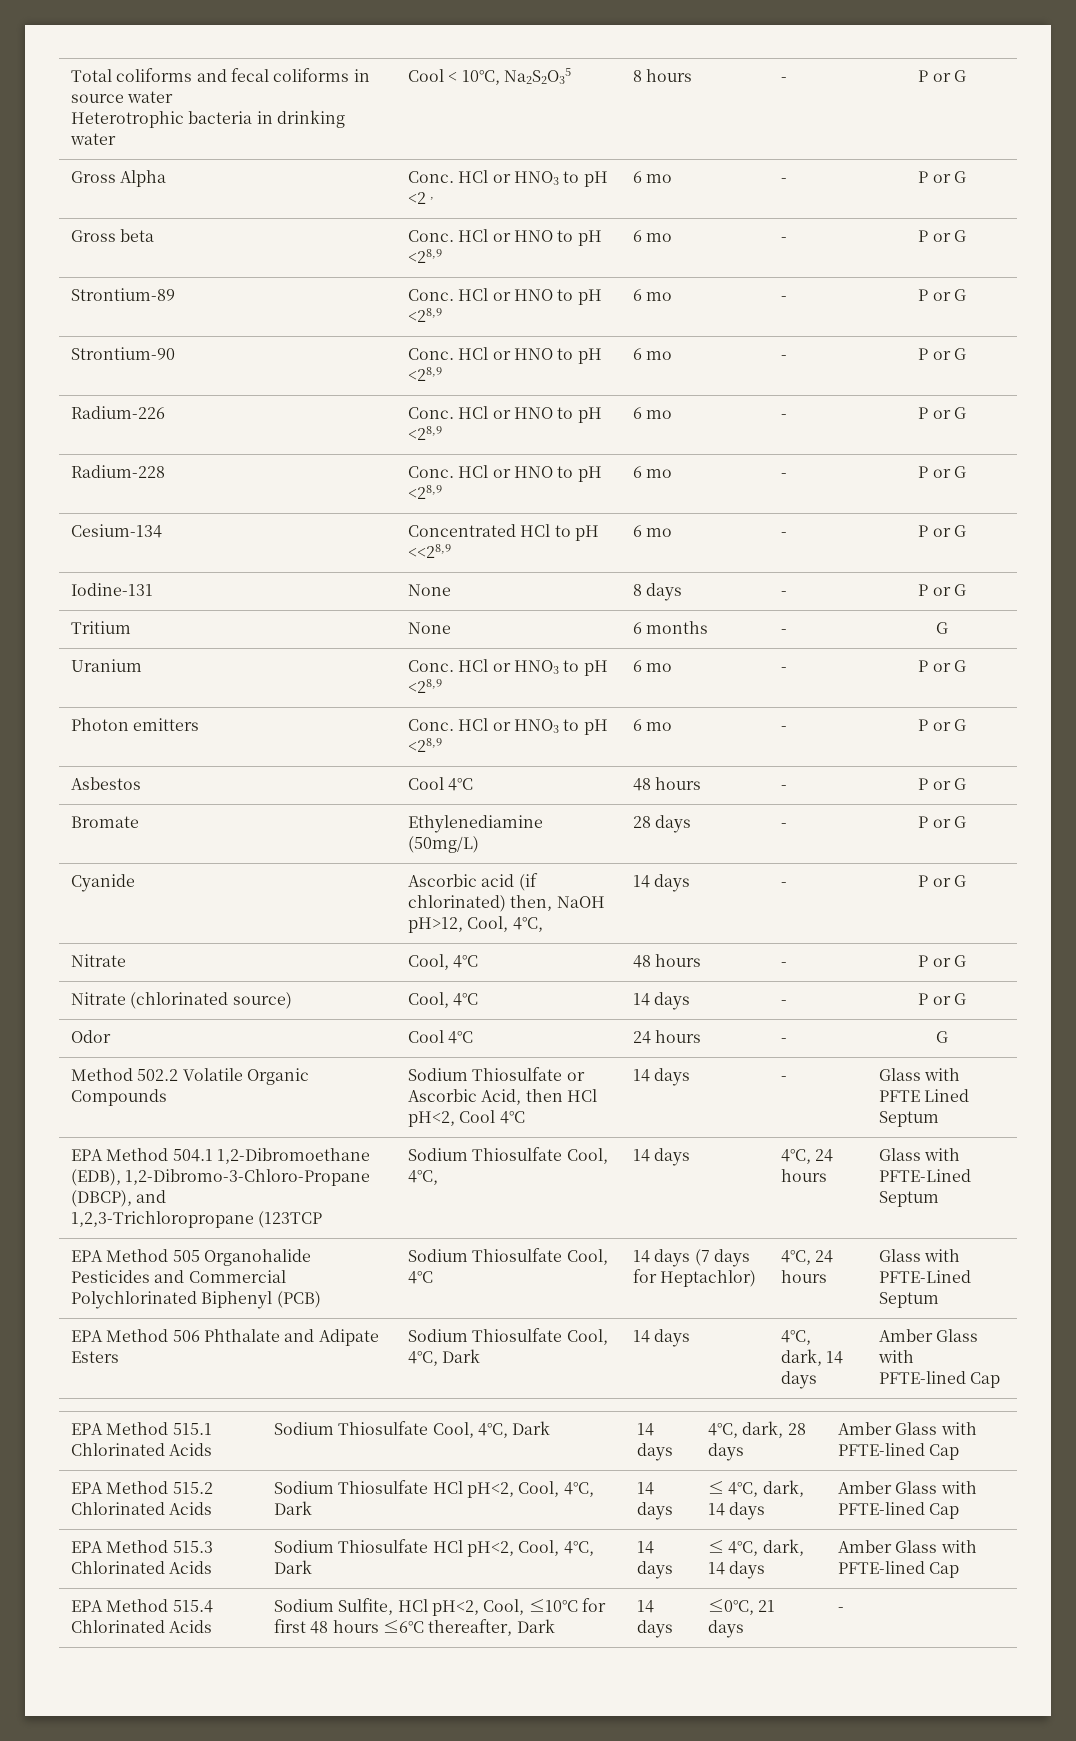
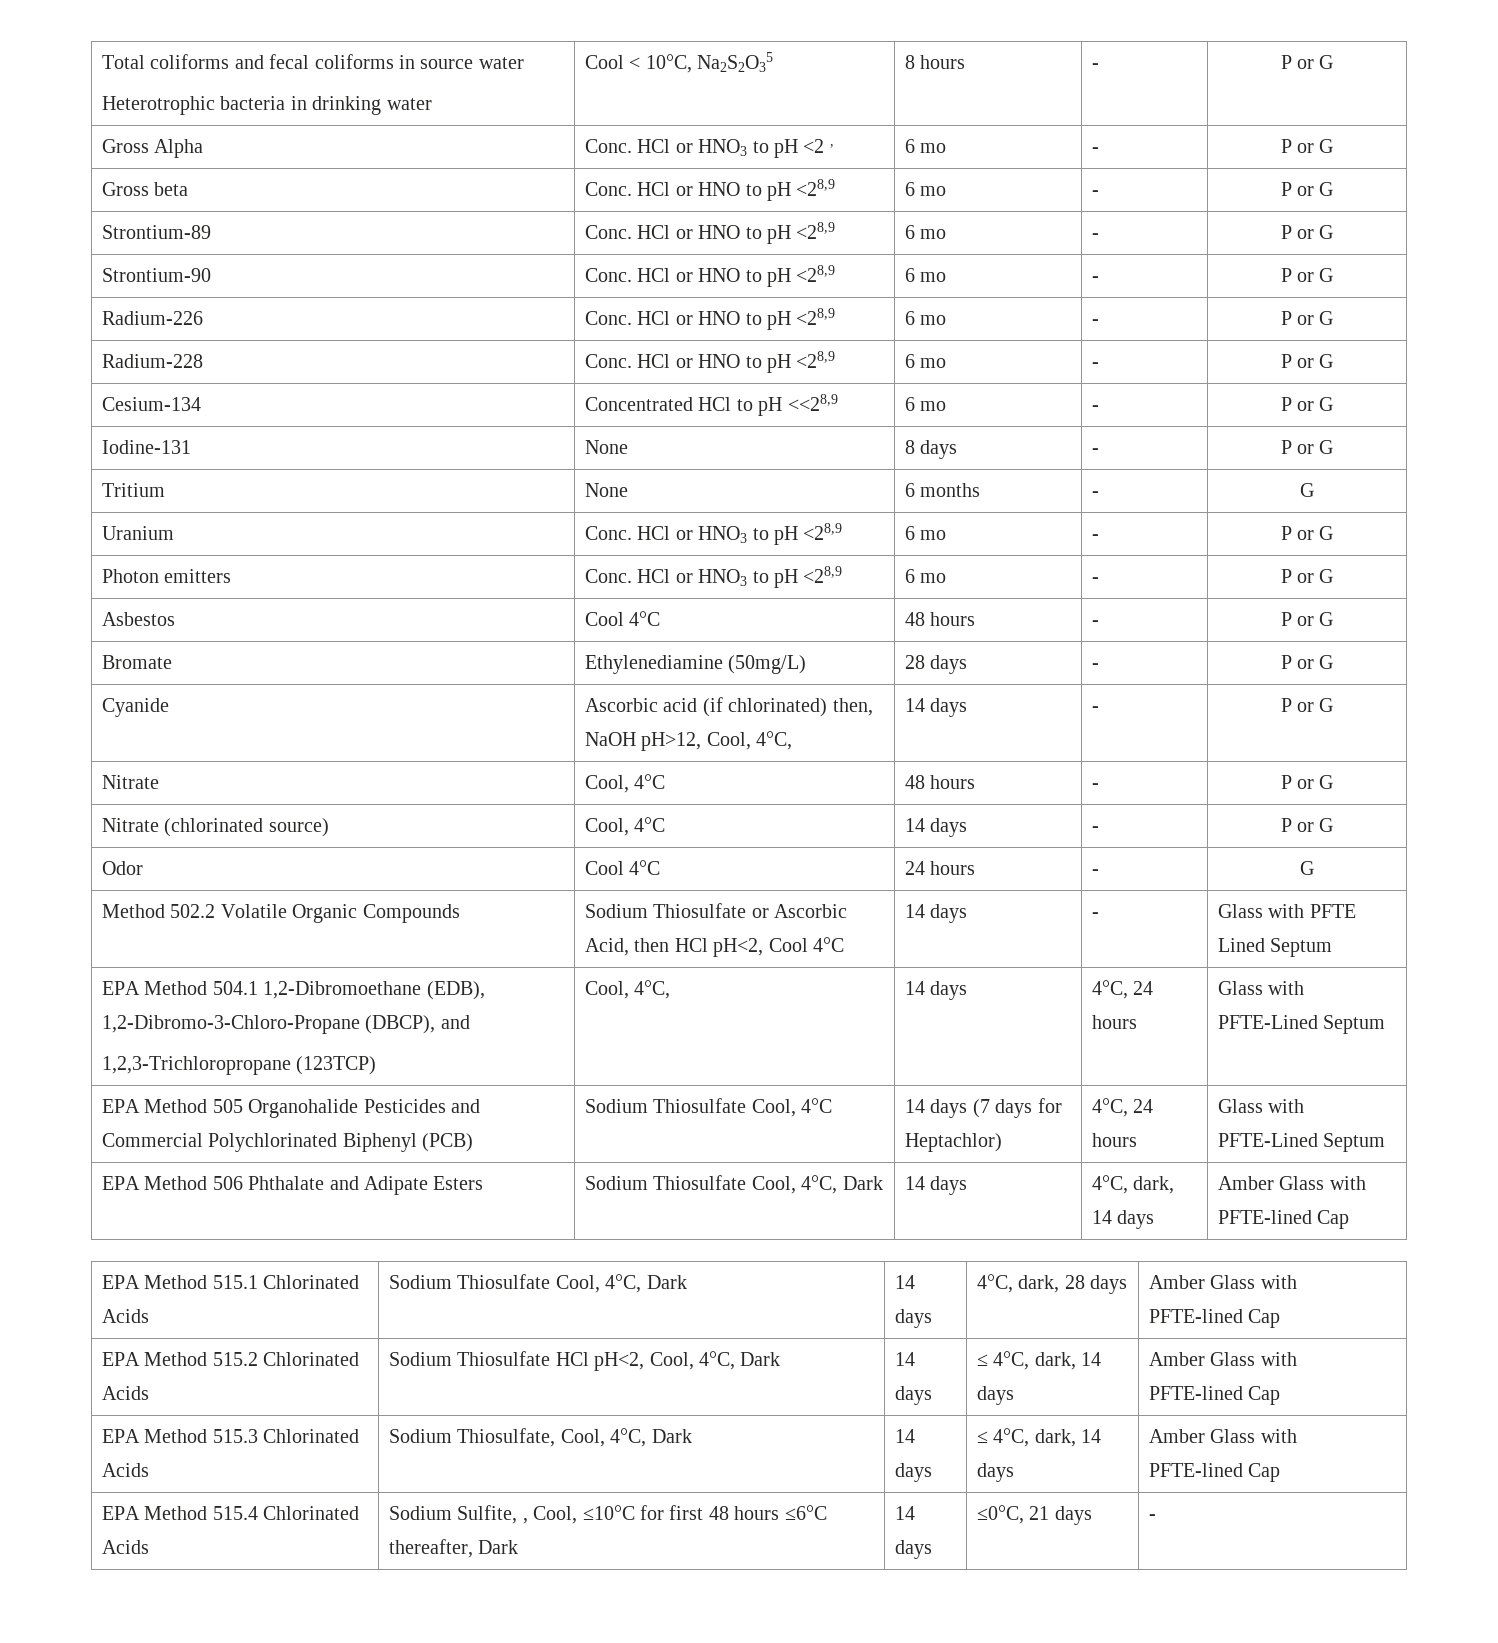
  EPA Method 504.1 1,2-Dibromoethane (EDB), 1,2-Dibromo-3-Chloro-Propane (DBCP), and
- 1,2,3-Trichloropropane (123TCP | Sodium Thiosulfate Cool, 4°C, | 14 days | 4°C, 24 hours | Glass with PFTE-Lined Septum
+ 1,2,3-Trichloropropane (123TCP) | Cool, 4°C, | 14 days | 4°C, 24 hours | Glass with PFTE-Lined Septum
- EPA Method 515.3 Chlorinated Acids | Sodium Thiosulfate HCl pH<2, Cool, 4°C, Dark | 14 days | ≤ 4°C, dark, 14 days | Amber Glass with PFTE-lined Cap
+ EPA Method 515.3 Chlorinated Acids | Sodium Thiosulfate, Cool, 4°C, Dark | 14 days | ≤ 4°C, dark, 14 days | Amber Glass with PFTE-lined Cap
- EPA Method 515.4 Chlorinated Acids | Sodium Sulfite, HCl pH<2, Cool, ≤10°C for first 48 hours ≤6°C thereafter, Dark | 14 days | ≤0°C, 21 days | -
+ EPA Method 515.4 Chlorinated Acids | Sodium Sulfite, , Cool, ≤10°C for first 48 hours ≤6°C thereafter, Dark | 14 days | ≤0°C, 21 days | -

